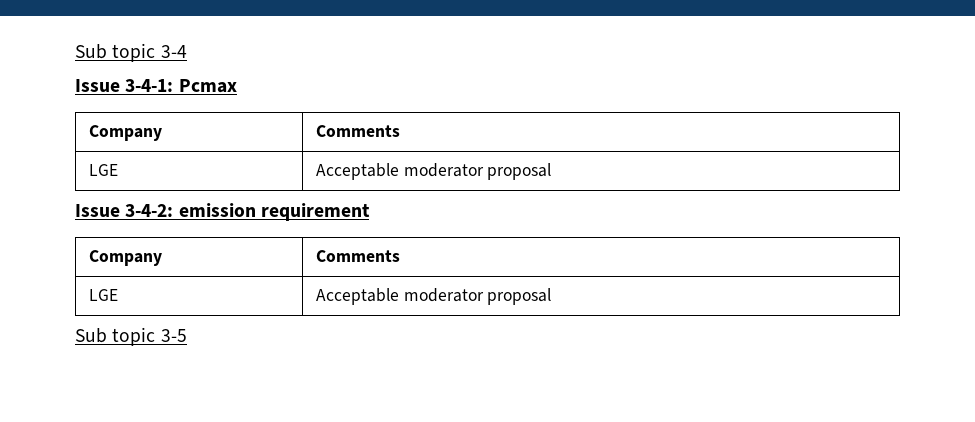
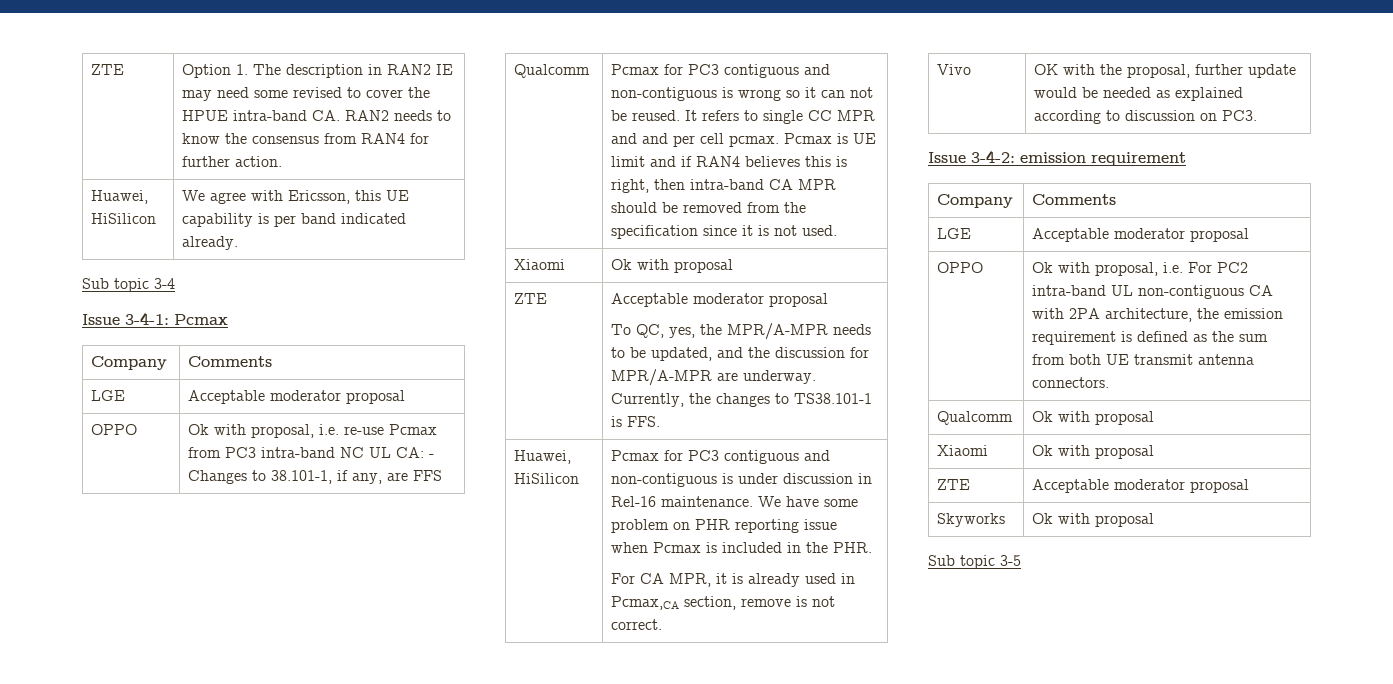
+ ZTE | Option 1. The description in RAN2 IE may need some revised to cover the HPUE intra-band CA. RAN2 needs to know the consensus from RAN4 for further action.
+ Huawei, HiSilicon | We agree with Ericsson, this UE capability is per band indicated already.
+ OPPO | Ok with proposal, i.e. re-use Pcmax from PC3 intra-band NC UL CA: - Changes to 38.101-1, if any, are FFS
+ Qualcomm | Pcmax for PC3 contiguous and non-contiguous is wrong so it can not be reused. It refers to single CC MPR and and per cell pcmax. Pcmax is UE limit and if RAN4 believes this is right, then intra-band CA MPR should be removed from the specification since it is not used.
+ Xiaomi | Ok with proposal
+ ZTE | Acceptable moderator proposal
+ To QC, yes, the MPR/A-MPR needs to be updated, and the discussion for MPR/A-MPR are underway. Currently, the changes to TS38.101-1 is FFS.
+ Huawei, HiSilicon | Pcmax for PC3 contiguous and non-contiguous is under discussion in Rel-16 maintenance. We have some problem on PHR reporting issue when Pcmax is included in the PHR.
+ For CA MPR, it is already used in Pcmax,CA section, remove is not correct.
+ Vivo | OK with the proposal, further update would be needed as explained according to discussion on PC3.
+ OPPO | Ok with proposal, i.e. For PC2 intra-band UL non-contiguous CA with 2PA architecture, the emission requirement is defined as the sum from both UE transmit antenna connectors.
+ Qualcomm | Ok with proposal
+ Xiaomi | Ok with proposal
+ ZTE | Acceptable moderator proposal
+ Skyworks | Ok with proposal

